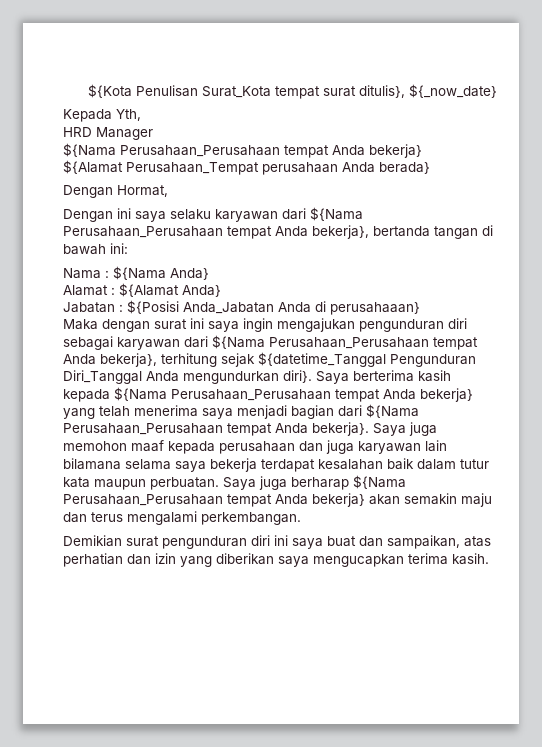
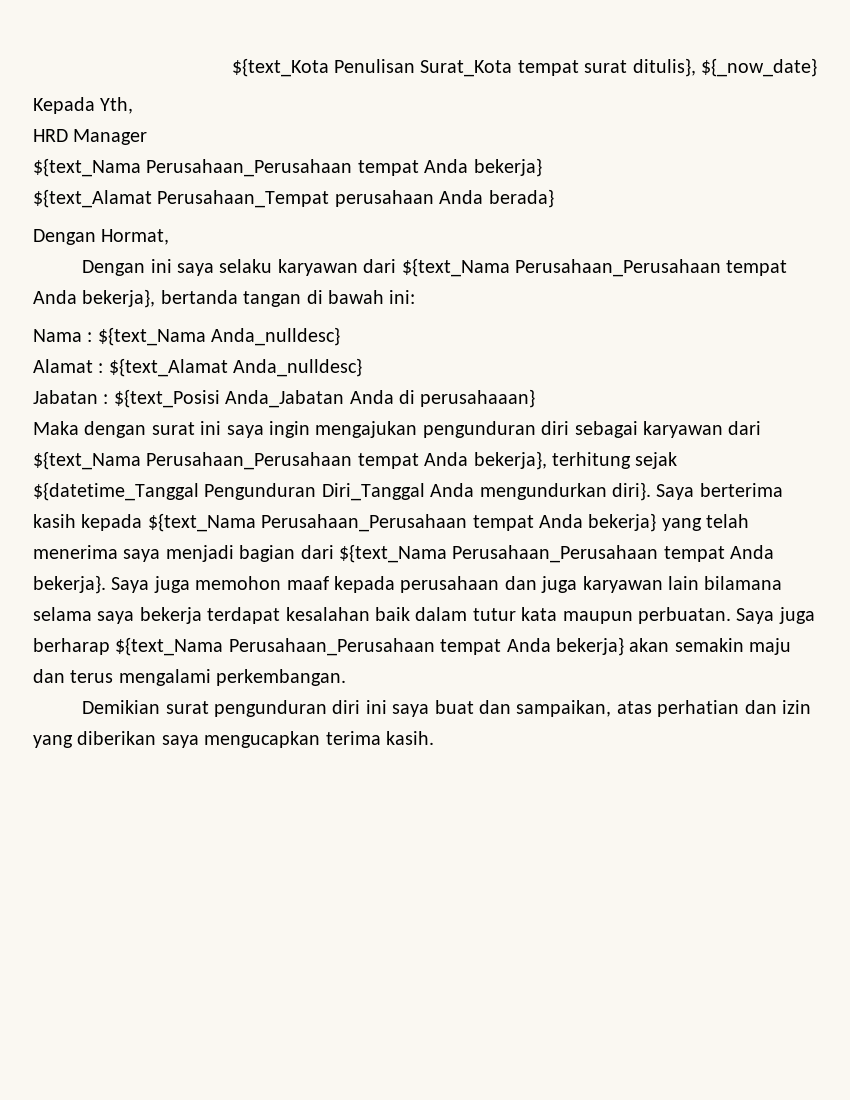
- ${Kota Penulisan Surat_Kota tempat surat ditulis}, ${_now_date}
+ ${text_Kota Penulisan Surat_Kota tempat surat ditulis}, ${_now_date}
  HRD Manager
- ${Nama Perusahaan_Perusahaan tempat Anda bekerja}
+ ${text_Nama Perusahaan_Perusahaan tempat Anda bekerja}
- ${Alamat Perusahaan_Tempat perusahaan Anda berada}
+ ${text_Alamat Perusahaan_Tempat perusahaan Anda berada}
- Dengan ini saya selaku karyawan dari ${Nama Perusahaan_Perusahaan tempat Anda bekerja}, bertanda tangan di bawah ini:
+ Dengan ini saya selaku karyawan dari ${text_Nama Perusahaan_Perusahaan tempat Anda bekerja}, bertanda tangan di bawah ini:
- Nama : ${Nama Anda}
+ Nama : ${text_Nama Anda_nulldesc}
- Alamat : ${Alamat Anda}
+ Alamat : ${text_Alamat Anda_nulldesc}
- Jabatan : ${Posisi Anda_Jabatan Anda di perusahaaan}
+ Jabatan : ${text_Posisi Anda_Jabatan Anda di perusahaaan}
- Maka dengan surat ini saya ingin mengajukan pengunduran diri sebagai karyawan dari ${Nama Perusahaan_Perusahaan tempat Anda bekerja}, terhitung sejak ${datetime_Tanggal Pengunduran Diri_Tanggal Anda mengundurkan diri}.
+ Maka dengan surat ini saya ingin mengajukan pengunduran diri sebagai karyawan dari ${text_Nama Perusahaan_Perusahaan tempat Anda bekerja}, terhitung sejak ${datetime_Tanggal Pengunduran Diri_Tanggal Anda mengundurkan diri}.
- Saya berterima kasih kepada ${Nama Perusahaan_Perusahaan tempat Anda bekerja} yang telah menerima saya menjadi bagian dari ${Nama Perusahaan_Perusahaan tempat Anda bekerja}.
+ Saya berterima kasih kepada ${text_Nama Perusahaan_Perusahaan tempat Anda bekerja} yang telah menerima saya menjadi bagian dari ${text_Nama Perusahaan_Perusahaan tempat Anda bekerja}.
- Saya juga berharap ${Nama Perusahaan_Perusahaan tempat Anda bekerja} akan semakin maju dan terus mengalami perkembangan.
+ Saya juga berharap ${text_Nama Perusahaan_Perusahaan tempat Anda bekerja} akan semakin maju dan terus mengalami perkembangan.

